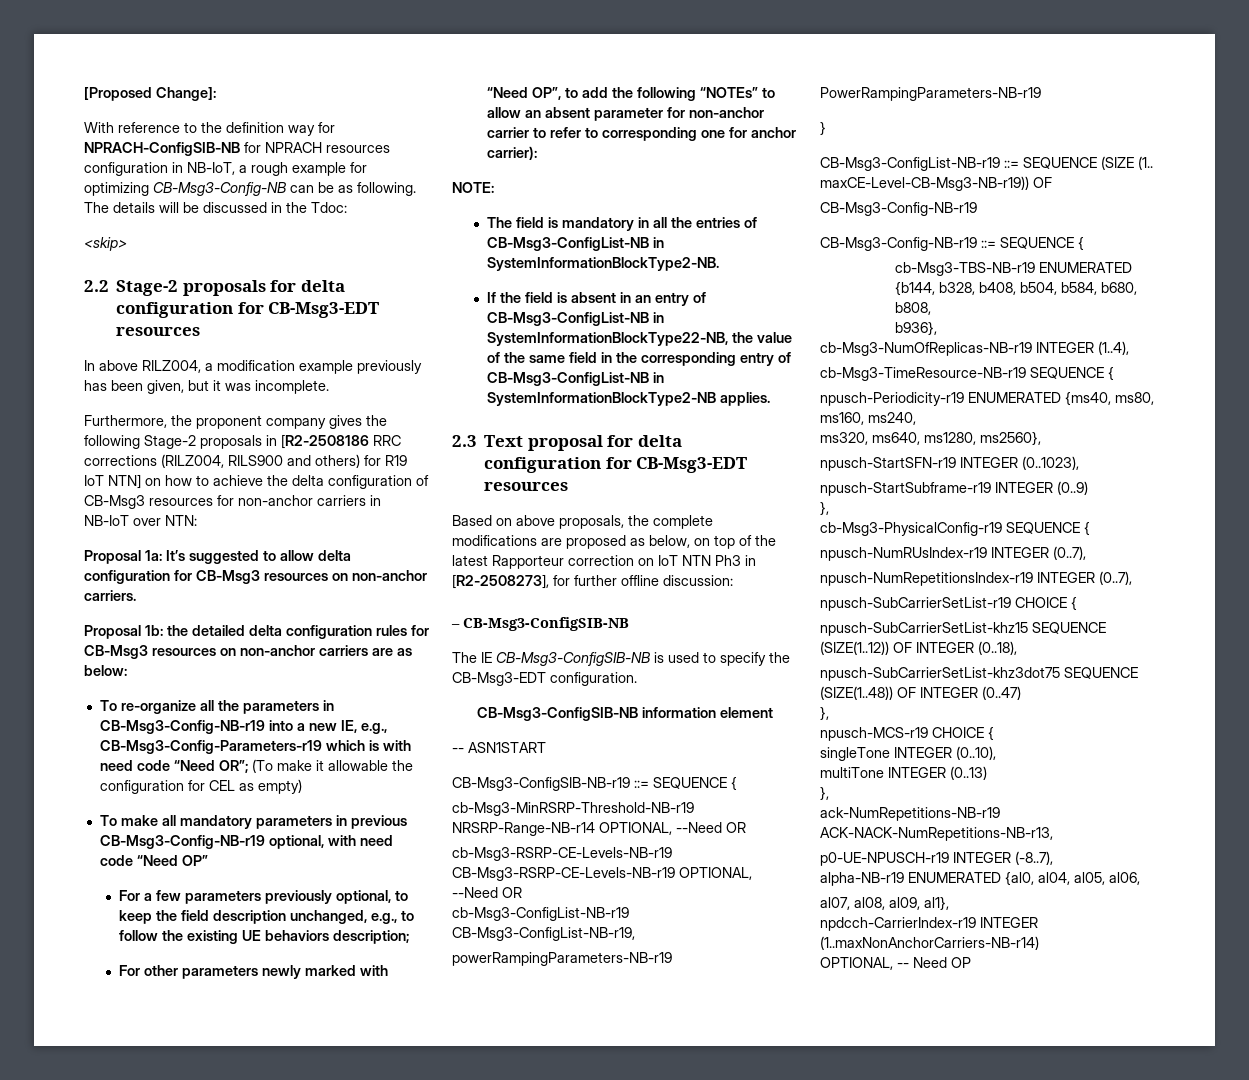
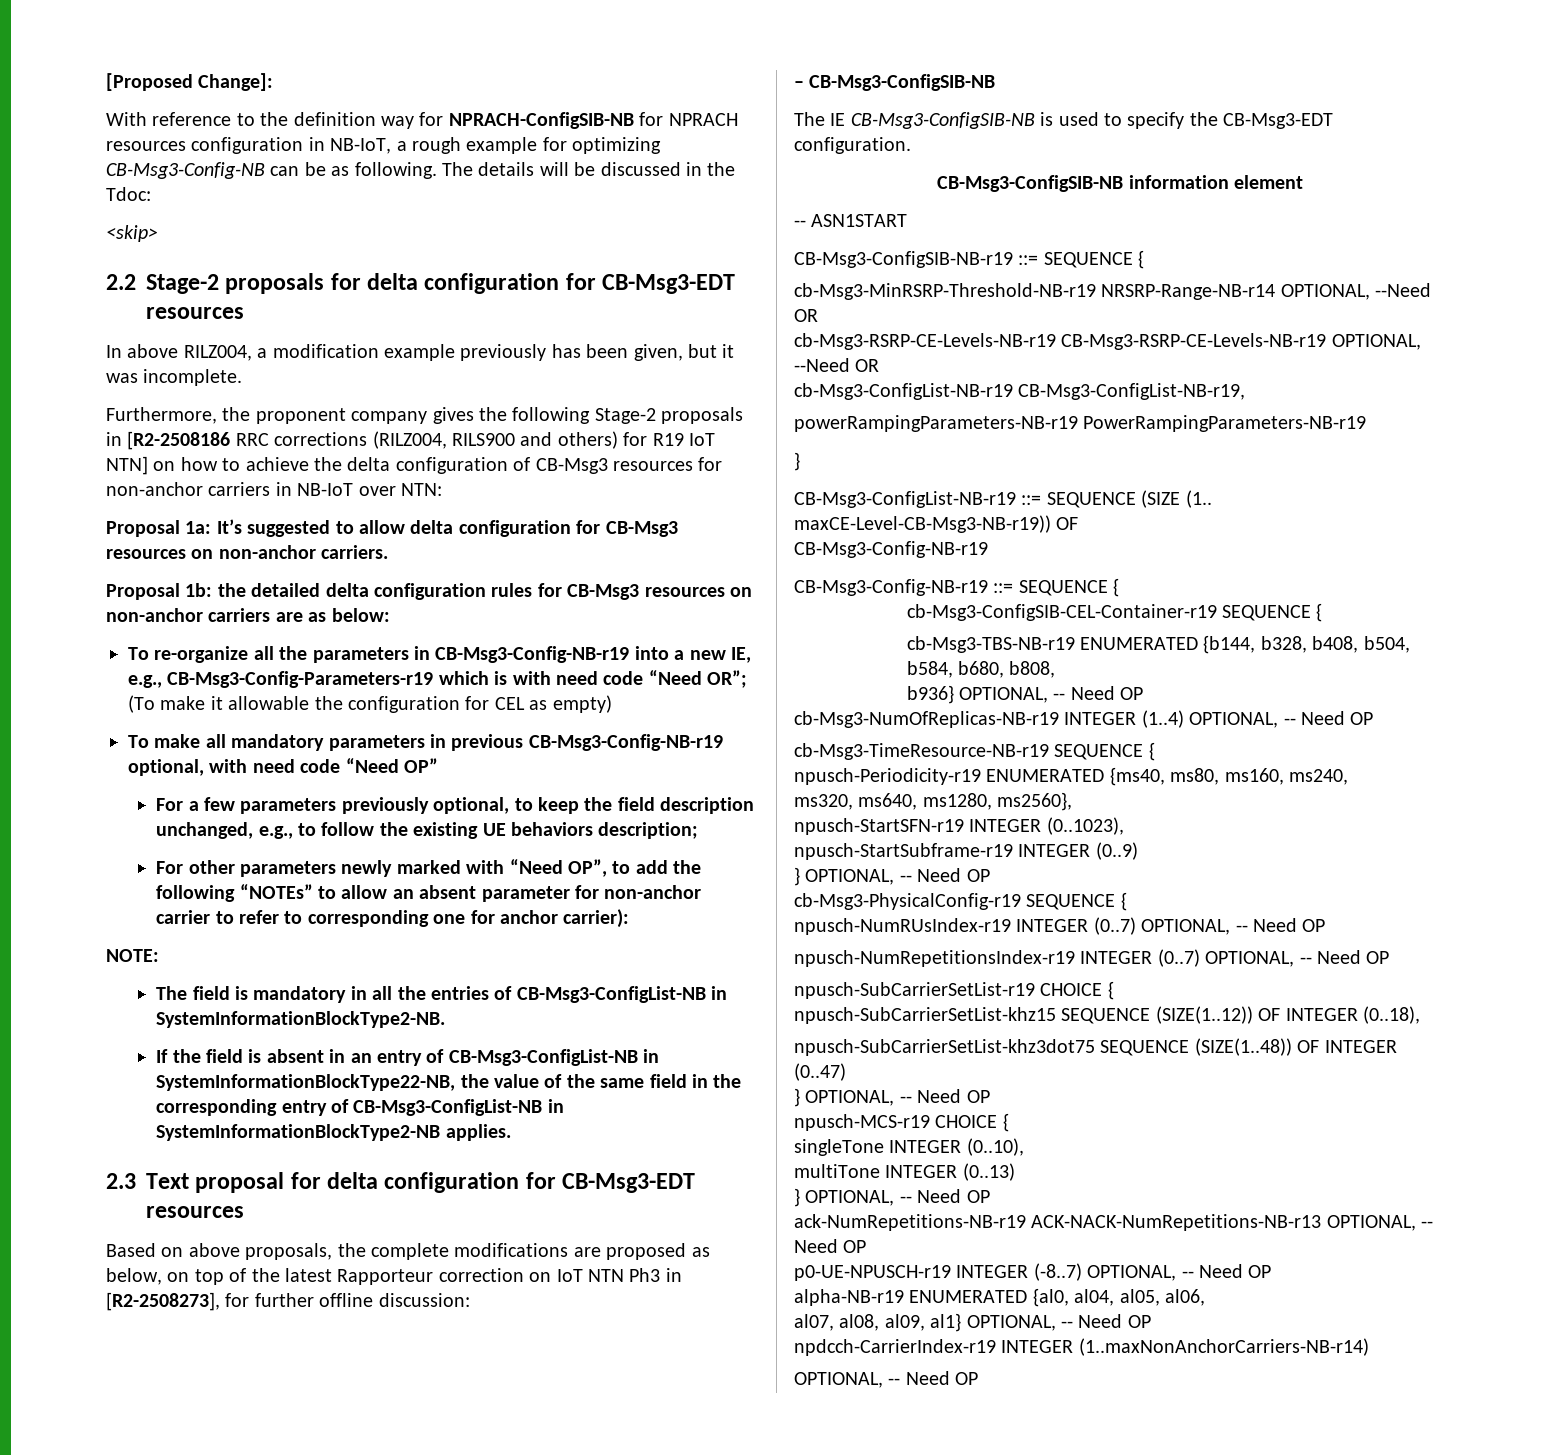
+ cb-Msg3-ConfigSIB-CEL-Container-r19 SEQUENCE {
- b936},
- cb-Msg3-NumOfReplicas-NB-r19 INTEGER (1..4),
+ b936} OPTIONAL, -- Need OP
+ cb-Msg3-NumOfReplicas-NB-r19 INTEGER (1..4) OPTIONAL, -- Need OP
  npusch-StartSubframe-r19 INTEGER (0..9)
- },
+ } OPTIONAL, -- Need OP
- npusch-NumRUsIndex-r19 INTEGER (0..7),
- npusch-NumRepetitionsIndex-r19 INTEGER (0..7),
+ npusch-NumRUsIndex-r19 INTEGER (0..7) OPTIONAL, -- Need OP
+ npusch-NumRepetitionsIndex-r19 INTEGER (0..7) OPTIONAL, -- Need OP
  npusch-SubCarrierSetList-khz3dot75 SEQUENCE (SIZE(1..48)) OF INTEGER (0..47)
- },
+ } OPTIONAL, -- Need OP
  multiTone INTEGER (0..13)
- },
- ack-NumRepetitions-NB-r19 ACK-NACK-NumRepetitions-NB-r13,
- p0-UE-NPUSCH-r19 INTEGER (-8..7),
+ } OPTIONAL, -- Need OP
+ ack-NumRepetitions-NB-r19 ACK-NACK-NumRepetitions-NB-r13 OPTIONAL, -- Need OP
+ p0-UE-NPUSCH-r19 INTEGER (-8..7) OPTIONAL, -- Need OP
- al07, al08, al09, al1},
+ al07, al08, al09, al1} OPTIONAL, -- Need OP

